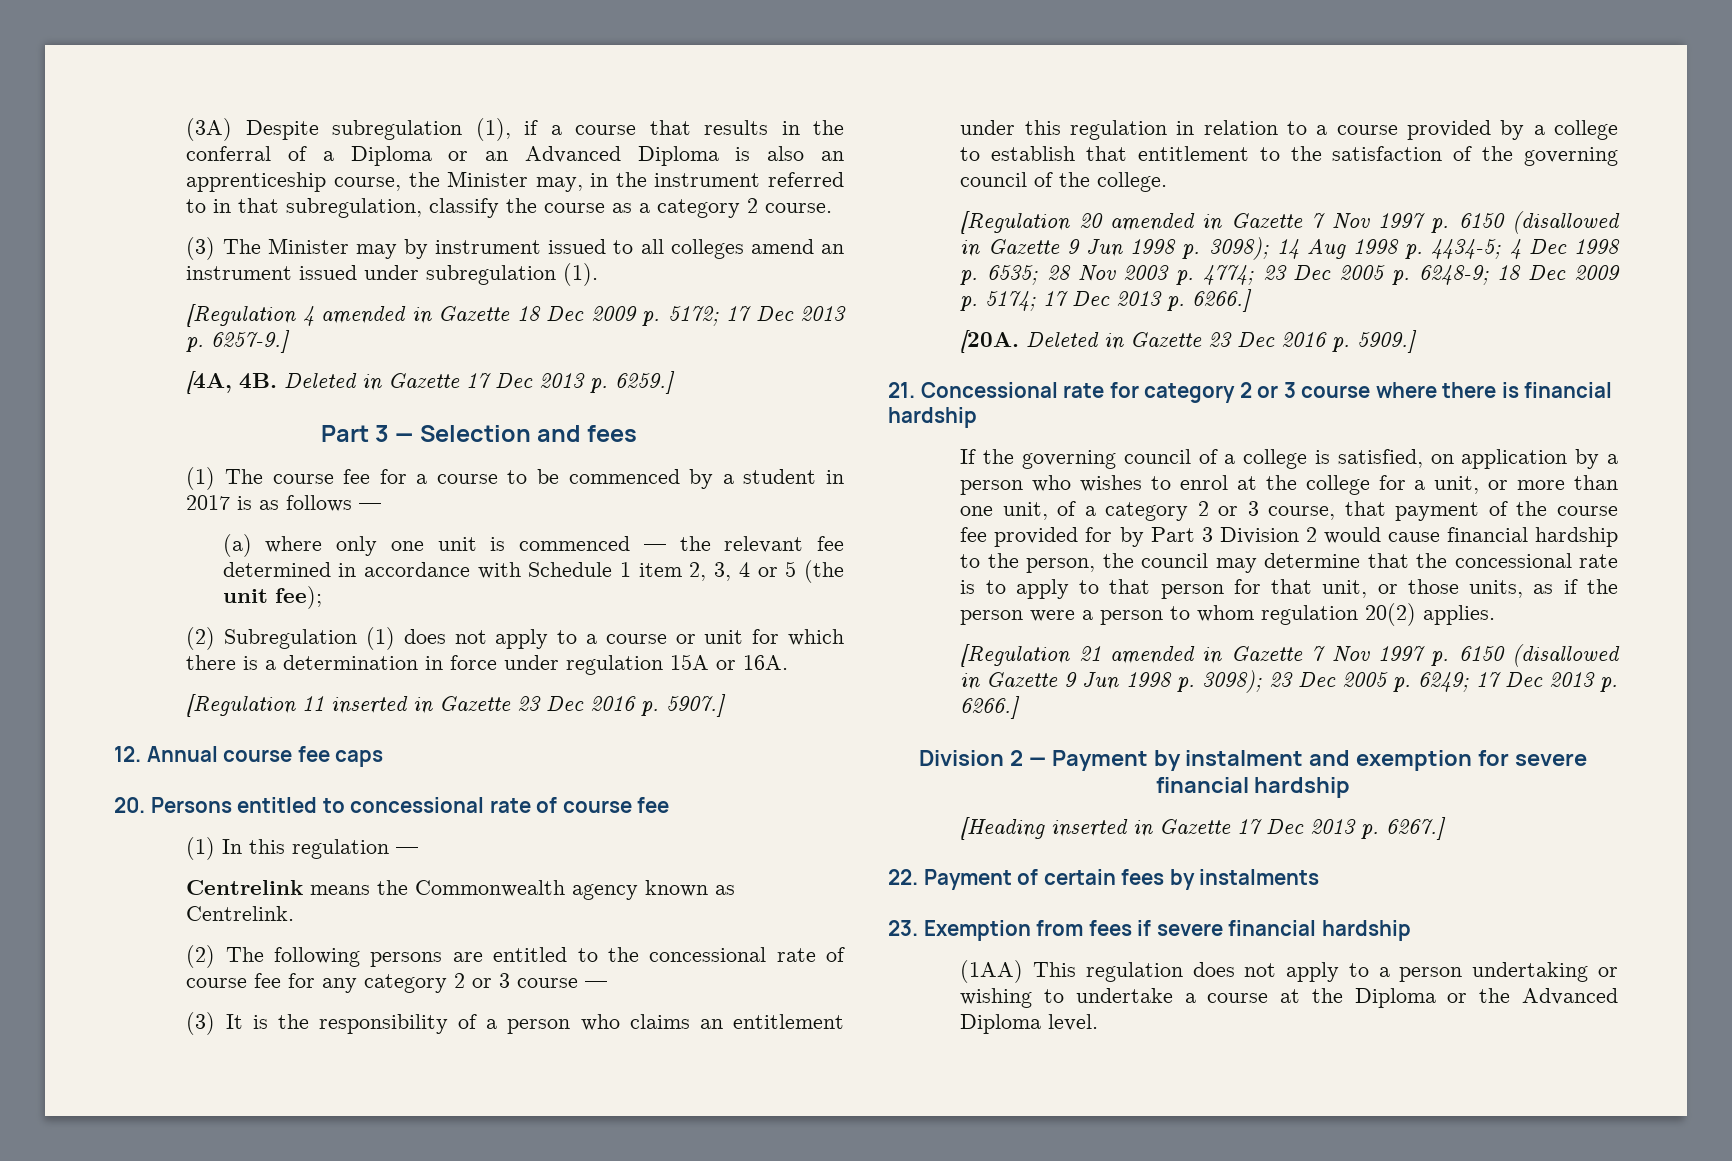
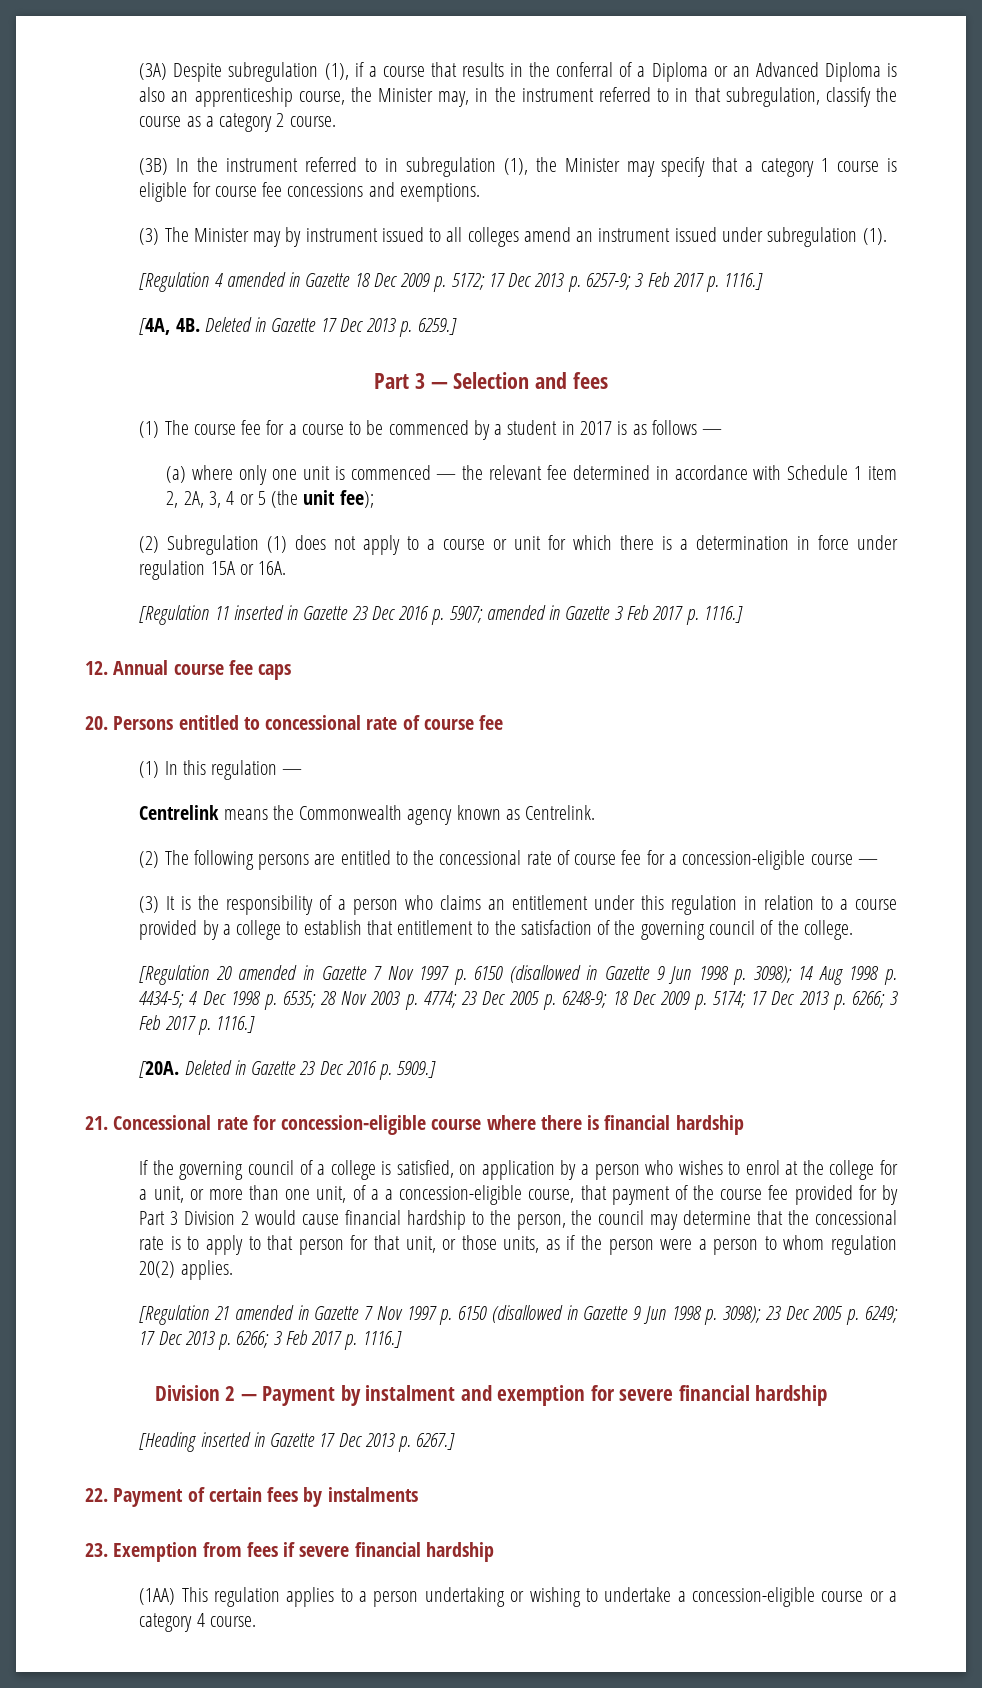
+ (3B) In the instrument referred to in subregulation (1), the Minister may specify that a category 1 course is eligible for course fee concessions and exemptions.
- [Regulation 4 amended in Gazette 18 Dec 2009 p. 5172; 17 Dec 2013 p. 6257-9.]
+ [Regulation 4 amended in Gazette 18 Dec 2009 p. 5172; 17 Dec 2013 p. 6257-9; 3 Feb 2017 p. 1116.]
- (a) where only one unit is commenced — the relevant fee determined in accordance with Schedule 1 item 2, 3, 4 or 5 (the unit fee);
+ (a) where only one unit is commenced — the relevant fee determined in accordance with Schedule 1 item 2, 2A, 3, 4 or 5 (the unit fee);
- [Regulation 11 inserted in Gazette 23 Dec 2016 p. 5907.]
+ [Regulation 11 inserted in Gazette 23 Dec 2016 p. 5907; amended in Gazette 3 Feb 2017 p. 1116.]
- (2) The following persons are entitled to the concessional rate of course fee for any category 2 or 3 course —
+ (2) The following persons are entitled to the concessional rate of course fee for a concession-eligible course —
- [Regulation 20 amended in Gazette 7 Nov 1997 p. 6150 (disallowed in Gazette 9 Jun 1998 p. 3098); 14 Aug 1998 p. 4434-5; 4 Dec 1998 p. 6535; 28 Nov 2003 p. 4774; 23 Dec 2005 p. 6248-9; 18 Dec 2009 p. 5174; 17 Dec 2013 p. 6266.]
+ [Regulation 20 amended in Gazette 7 Nov 1997 p. 6150 (disallowed in Gazette 9 Jun 1998 p. 3098); 14 Aug 1998 p. 4434-5; 4 Dec 1998 p. 6535; 28 Nov 2003 p. 4774; 23 Dec 2005 p. 6248-9; 18 Dec 2009 p. 5174; 17 Dec 2013 p. 6266; 3 Feb 2017 p. 1116.]
- 21. Concessional rate for category 2 or 3 course where there is financial hardship
+ 21. Concessional rate for concession-eligible course where there is financial hardship
- If the governing council of a college is satisfied, on application by a person who wishes to enrol at the college for a unit, or more than one unit, of a category 2 or 3 course, that payment of the course fee provided for by Part 3 Division 2 would cause financial hardship to the person, the council may determine that the concessional rate is to apply to that person for that unit, or those units, as if the person were a person to whom regulation 20(2) applies.
+ If the governing council of a college is satisfied, on application by a person who wishes to enrol at the college for a unit, or more than one unit, of a a concession-eligible course, that payment of the course fee provided for by Part 3 Division 2 would cause financial hardship to the person, the council may determine that the concessional rate is to apply to that person for that unit, or those units, as if the person were a person to whom regulation 20(2) applies.
- [Regulation 21 amended in Gazette 7 Nov 1997 p. 6150 (disallowed in Gazette 9 Jun 1998 p. 3098); 23 Dec 2005 p. 6249; 17 Dec 2013 p. 6266.]
+ [Regulation 21 amended in Gazette 7 Nov 1997 p. 6150 (disallowed in Gazette 9 Jun 1998 p. 3098); 23 Dec 2005 p. 6249; 17 Dec 2013 p. 6266; 3 Feb 2017 p. 1116.]
- (1AA) This regulation does not apply to a person undertaking or wishing to undertake a course at the Diploma or the Advanced Diploma level.
+ (1AA) This regulation applies to a person undertaking or wishing to undertake a concession-eligible course or a category 4 course.

